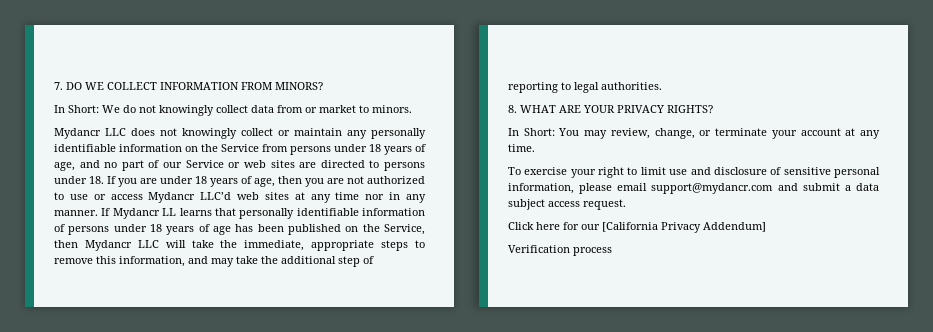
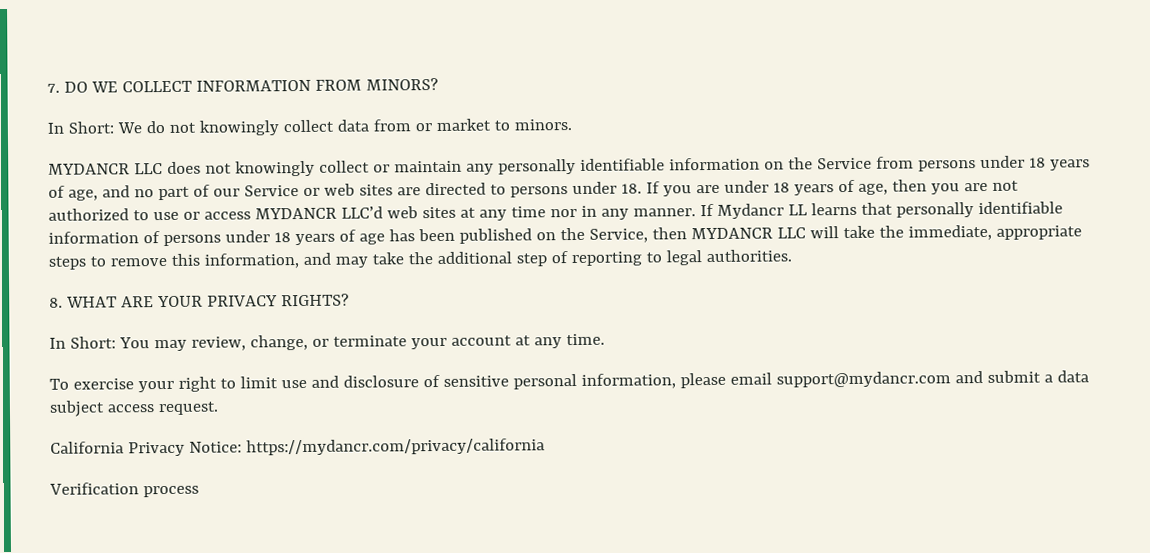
- Mydancr LLC does not knowingly collect or maintain any personally identifiable information on the Service from persons under 18 years of age, and no part of our Service or web sites are directed to persons under 18. If you are under 18 years of age, then you are not authorized to use or access Mydancr LLC’d web sites at any time nor in any manner.
+ MYDANCR LLC does not knowingly collect or maintain any personally identifiable information on the Service from persons under 18 years of age, and no part of our Service or web sites are directed to persons under 18. If you are under 18 years of age, then you are not authorized to use or access MYDANCR LLC’d web sites at any time nor in any manner.
- If Mydancr LL learns that personally identifiable information of persons under 18 years of age has been published on the Service, then Mydancr LLC will take the immediate, appropriate steps to remove this information, and may take the additional step of reporting to legal authorities.
+ If Mydancr LL learns that personally identifiable information of persons under 18 years of age has been published on the Service, then MYDANCR LLC will take the immediate, appropriate steps to remove this information, and may take the additional step of reporting to legal authorities.
- Click here for our [California Privacy Addendum]
+ California Privacy Notice: https://mydancr.com/privacy/california

